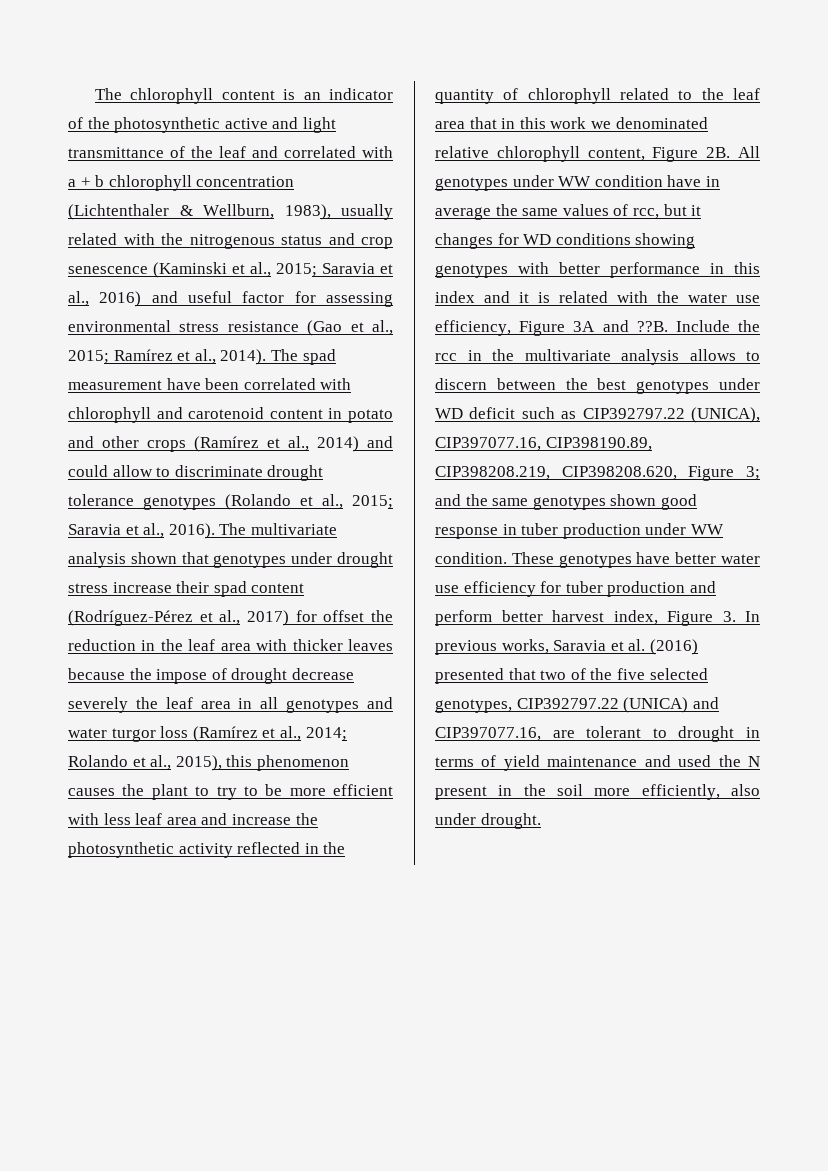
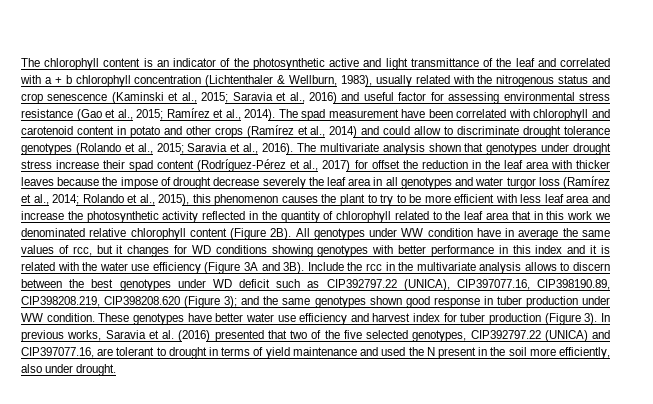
- Rolando et al., 2015), this phenomenon causes the plant to try to be more efficient with less leaf area and increase the photosynthetic activity reflected in the quantity of chlorophyll related to the leaf area that in this work we denominated relative chlorophyll content, Figure 2B.
+ Rolando et al., 2015), this phenomenon causes the plant to try to be more efficient with less leaf area and increase the photosynthetic activity reflected in the quantity of chlorophyll related to the leaf area that in this work we denominated relative chlorophyll content (Figure 2B).
- All genotypes under WW condition have in average the same values of rcc, but it changes for WD conditions showing genotypes with better performance in this index and it is related with the water use efficiency, Figure 3A and ??B.
+ All genotypes under WW condition have in average the same values of rcc, but it changes for WD conditions showing genotypes with better performance in this index and it is related with the water use efficiency (Figure 3A and 3B).
- Include the rcc in the multivariate analysis allows to discern between the best genotypes under WD deficit such as CIP392797.22 (UNICA), CIP397077.16, CIP398190.89, CIP398208.219, CIP398208.620, Figure 3; and the same genotypes shown good response in tuber production under WW condition.
+ Include the rcc in the multivariate analysis allows to discern between the best genotypes under WD deficit such as CIP392797.22 (UNICA), CIP397077.16, CIP398190.89, CIP398208.219, CIP398208.620 (Figure 3); and the same genotypes shown good response in tuber production under WW condition.
- These genotypes have better water use efficiency for tuber production and perform better harvest index, Figure 3. In previous works, Saravia et al. (2016) presented that two of the five selected genotypes, CIP392797.22 (UNICA) and CIP397077.16, are tolerant to drought in terms of yield maintenance and used the N present in the soil more efficiently, also under drought.
+ These genotypes have better water use efficiency and harvest index for tuber production (Figure 3). In previous works, Saravia et al. (2016) presented that two of the five selected genotypes, CIP392797.22 (UNICA) and CIP397077.16, are tolerant to drought in terms of yield maintenance and used the N present in the soil more efficiently, also under drought.

